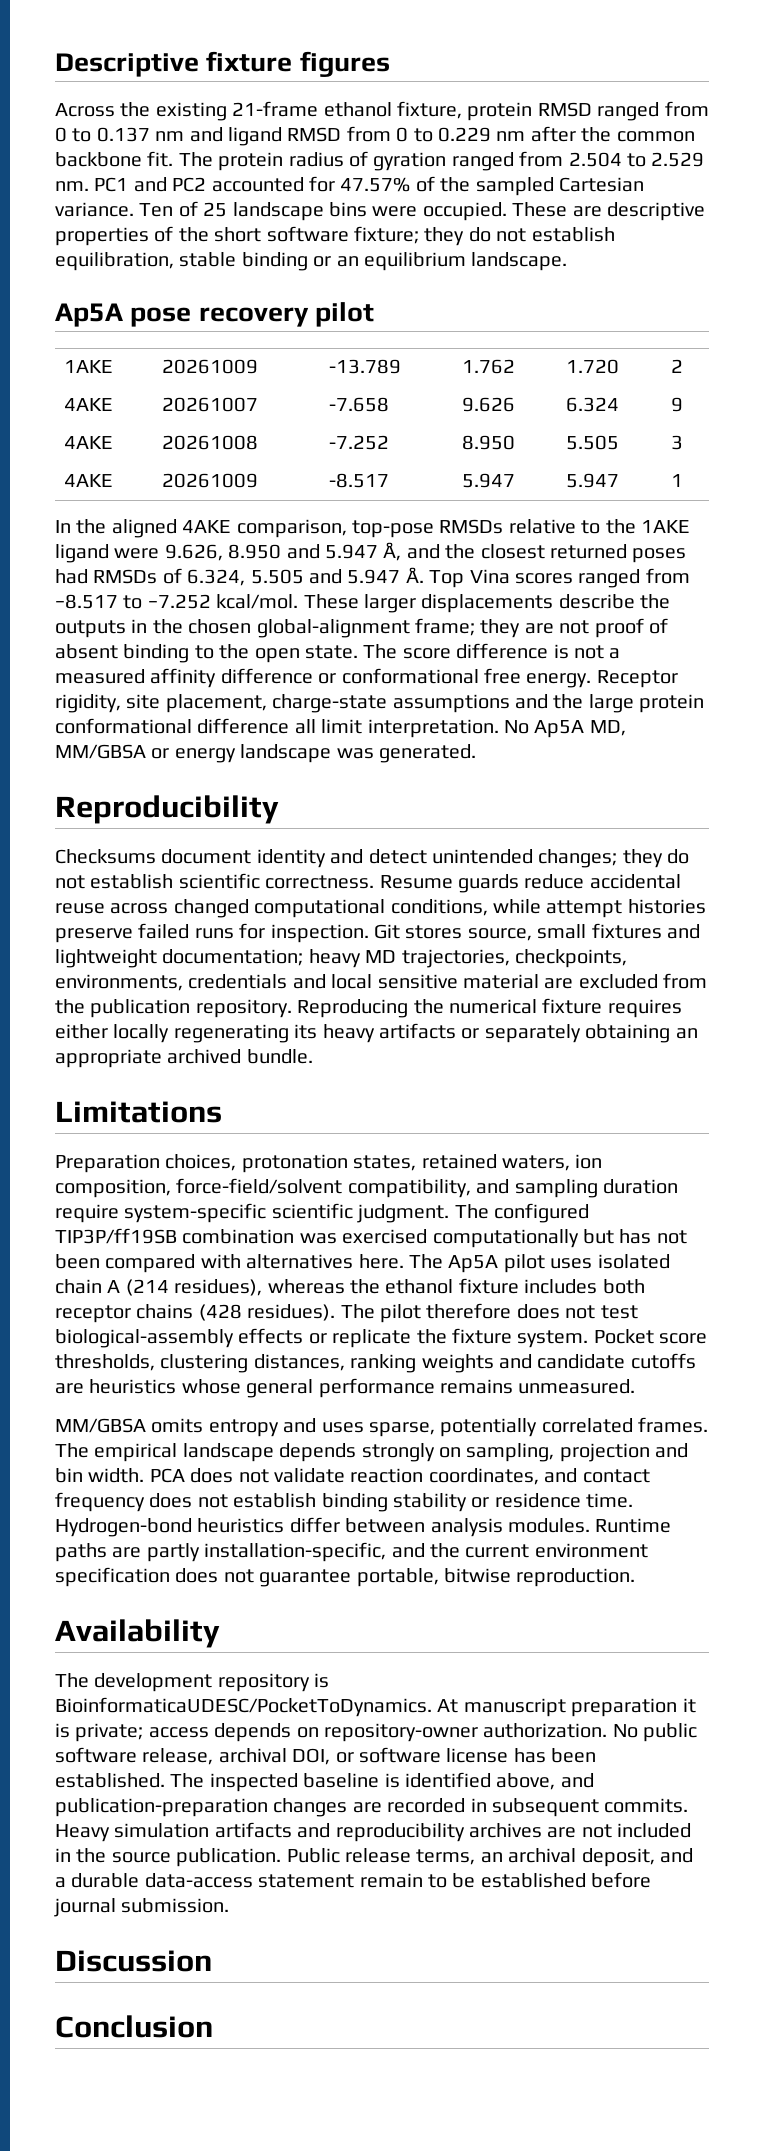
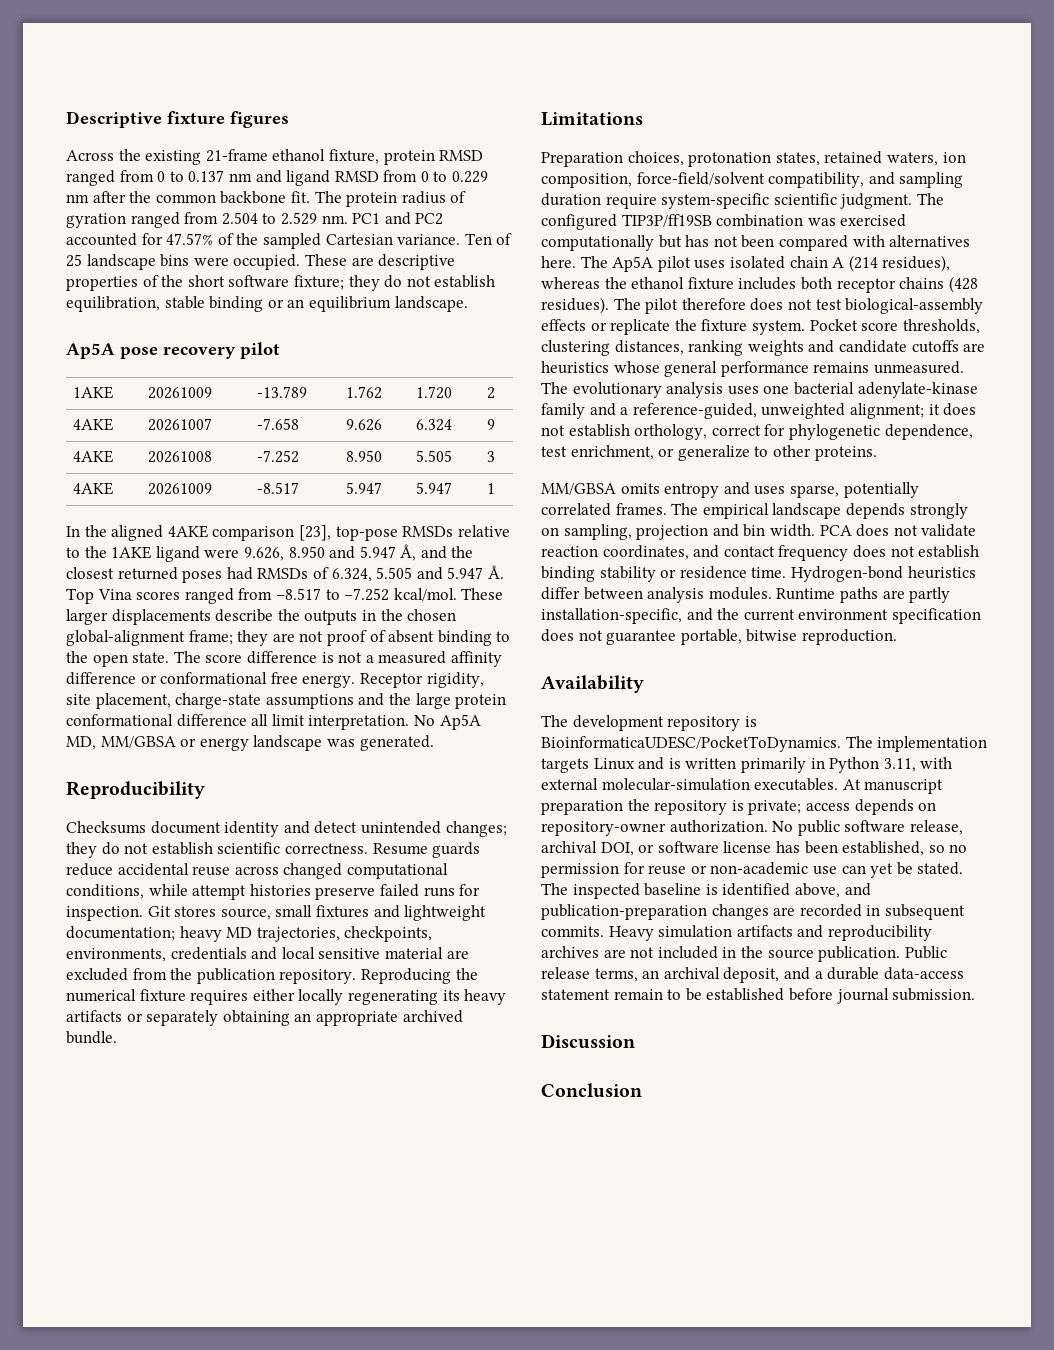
- In the aligned 4AKE comparison, top-pose RMSDs relative to the 1AKE ligand were 9.626, 8.950 and 5.947 Å, and the closest returned poses had RMSDs of 6.324, 5.505 and 5.947 Å. Top Vina scores ranged from −8.517 to −7.252 kcal/mol.
+ In the aligned 4AKE comparison [23], top-pose RMSDs relative to the 1AKE ligand were 9.626, 8.950 and 5.947 Å, and the closest returned poses had RMSDs of 6.324, 5.505 and 5.947 Å. Top Vina scores ranged from −8.517 to −7.252 kcal/mol.
+ The evolutionary analysis uses one bacterial adenylate-kinase family and a reference-guided, unweighted alignment; it does not establish orthology, correct for phylogenetic dependence, test enrichment, or generalize to other proteins.
+ The implementation targets Linux and is written primarily in Python 3.11, with external molecular-simulation executables.
- At manuscript preparation it is private; access depends on repository-owner authorization.
+ At manuscript preparation the repository is private; access depends on repository-owner authorization.
- No public software release, archival DOI, or software license has been established.
+ No public software release, archival DOI, or software license has been established, so no permission for reuse or non-academic use can yet be stated.

